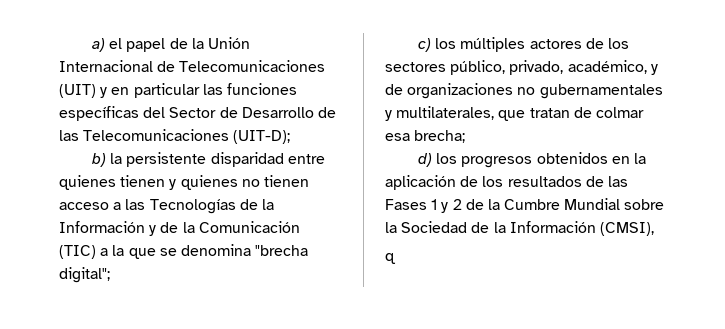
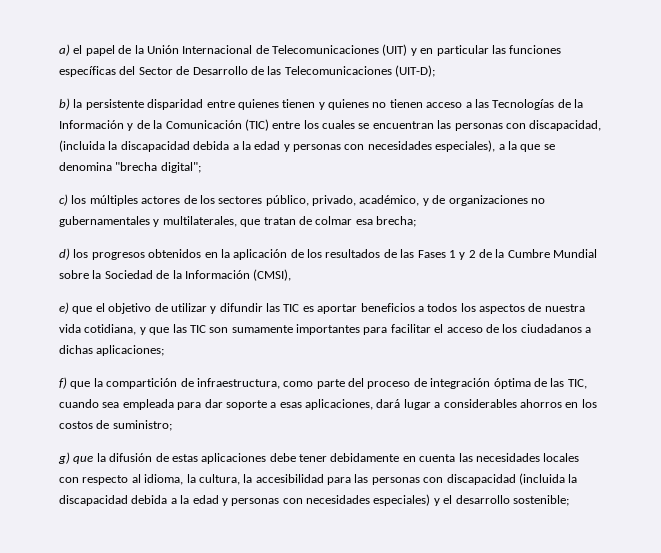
- b) la persistente disparidad entre quienes tienen y quienes no tienen acceso a las Tecnologías de la Información y de la Comunicación (TIC) a la que se denomina "brecha digital";
+ b) la persistente disparidad entre quienes tienen y quienes no tienen acceso a las Tecnologías de la Información y de la Comunicación (TIC) entre los cuales se encuentran las personas con discapacidad, (incluida la discapacidad debida a la edad y personas con necesidades especiales), a la que se denomina "brecha digital";
- q
+ e) que el objetivo de utilizar y difundir las TIC es aportar beneficios a todos los aspectos de nuestra vida cotidiana, y que las TIC son sumamente importantes para facilitar el acceso de los ciudadanos a dichas aplicaciones;
+ f) que la compartición de infraestructura, como parte del proceso de integración óptima de las TIC, cuando sea empleada para dar soporte a esas aplicaciones, dará lugar a considerables ahorros en los costos de suministro;
+ g) que la difusión de estas aplicaciones debe tener debidamente en cuenta las necesidades locales con respecto al idioma, la cultura, la accesibilidad para las personas con discapacidad (incluida la discapacidad debida a la edad y personas con necesidades especiales) y el desarrollo sostenible;

